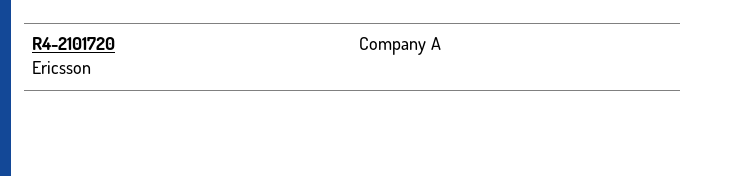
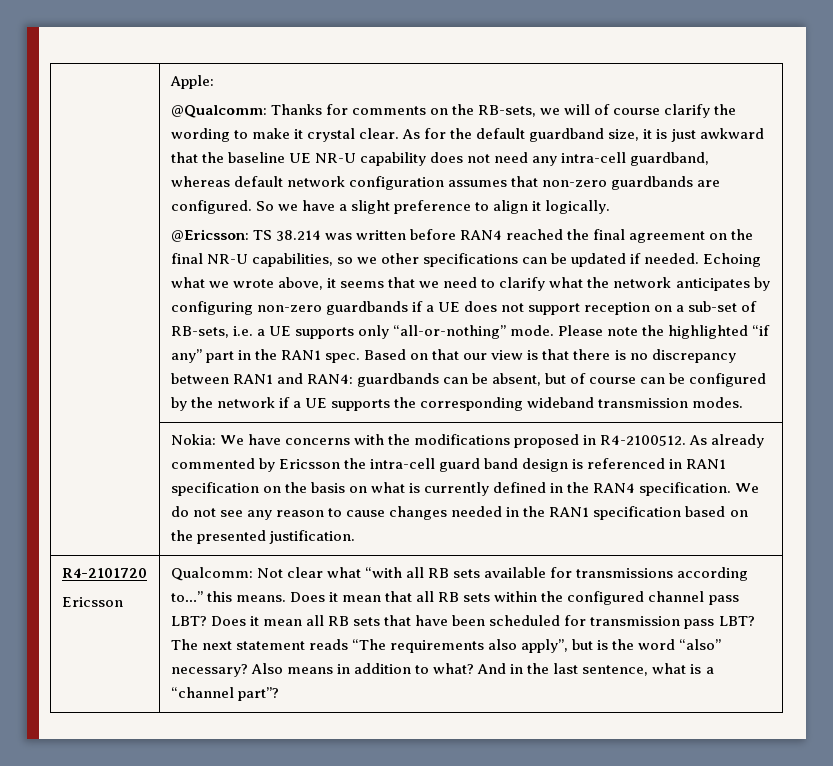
+ Apple:
+ @Qualcomm: Thanks for comments on the RB-sets, we will of course clarify the wording to make it crystal clear. As for the default guardband size, it is just awkward that the baseline UE NR-U capability does not need any intra-cell guardband, whereas default network configuration assumes that non-zero guardbands are configured. So we have a slight preference to align it logically.
+ @Ericsson: TS 38.214 was written before RAN4 reached the final agreement on the final NR-U capabilities, so we other specifications can be updated if needed. Echoing what we wrote above, it seems that we need to clarify what the network anticipates by configuring non-zero guardbands if a UE does not support reception on a sub-set of RB-sets, i.e. a UE supports only “all-or-nothing” mode. Please note the highlighted “if any” part in the RAN1 spec. Based on that our view is that there is no discrepancy between RAN1 and RAN4: guardbands can be absent, but of course can be configured by the network if a UE supports the corresponding wideband transmission modes.
+ | Nokia: We have concerns with the modifications proposed in R4-2100512. As already commented by Ericsson the intra-cell guard band design is referenced in RAN1 specification on the basis on what is currently defined in the RAN4 specification. We do not see any reason to cause changes needed in the RAN1 specification based on the presented justification.
  R4-2101720
- Ericsson | Company A
+ Ericsson | Qualcomm: Not clear what “with all RB sets available for transmissions according to…” this means. Does it mean that all RB sets within the configured channel pass LBT? Does it mean all RB sets that have been scheduled for transmission pass LBT? The next statement reads “The requirements also apply”, but is the word “also” necessary? Also means in addition to what? And in the last sentence, what is a “channel part”?

